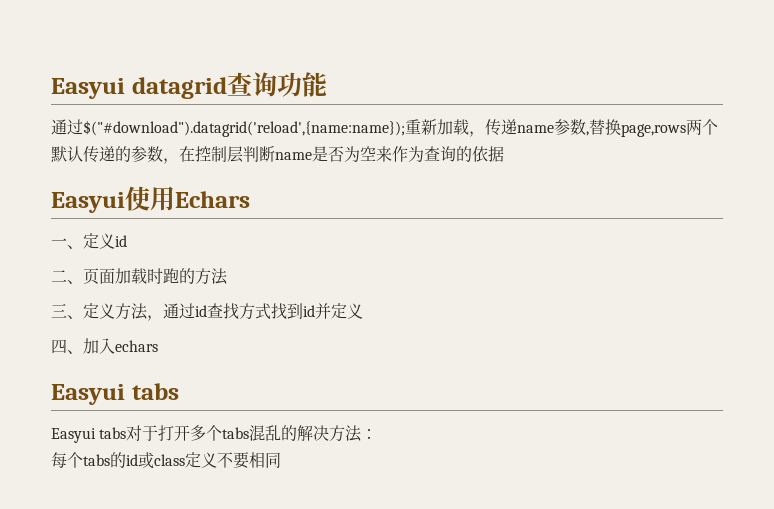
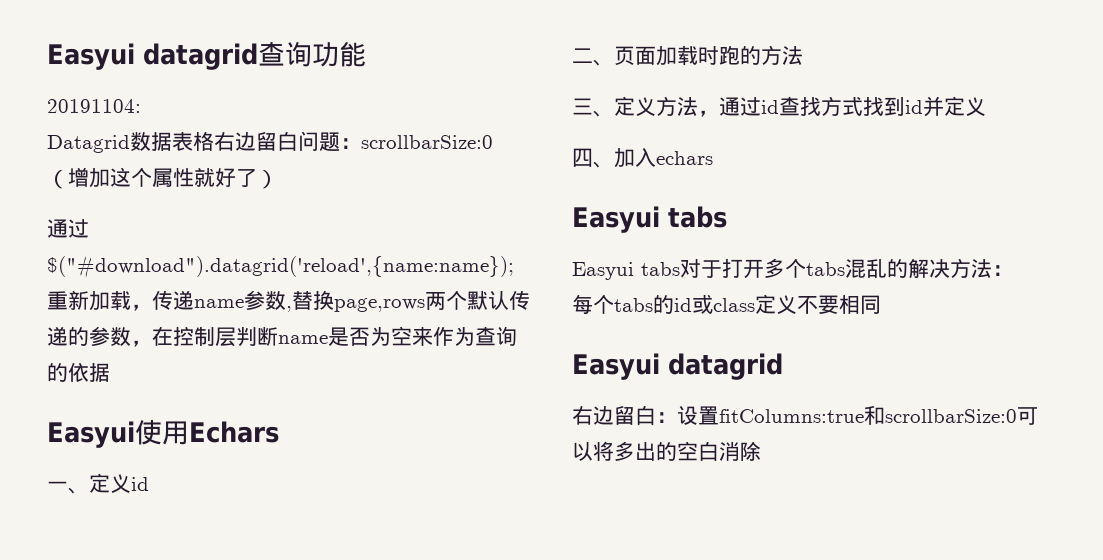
+ 20191104:
+ Datagrid数据表格右边留白问题：scrollbarSize:0（增加这个属性就好了）
  每个tabs的id或class定义不要相同
+ Easyui datagrid
+ 右边留白：设置fitColumns:true和scrollbarSize:0可以将多出的空白消除

